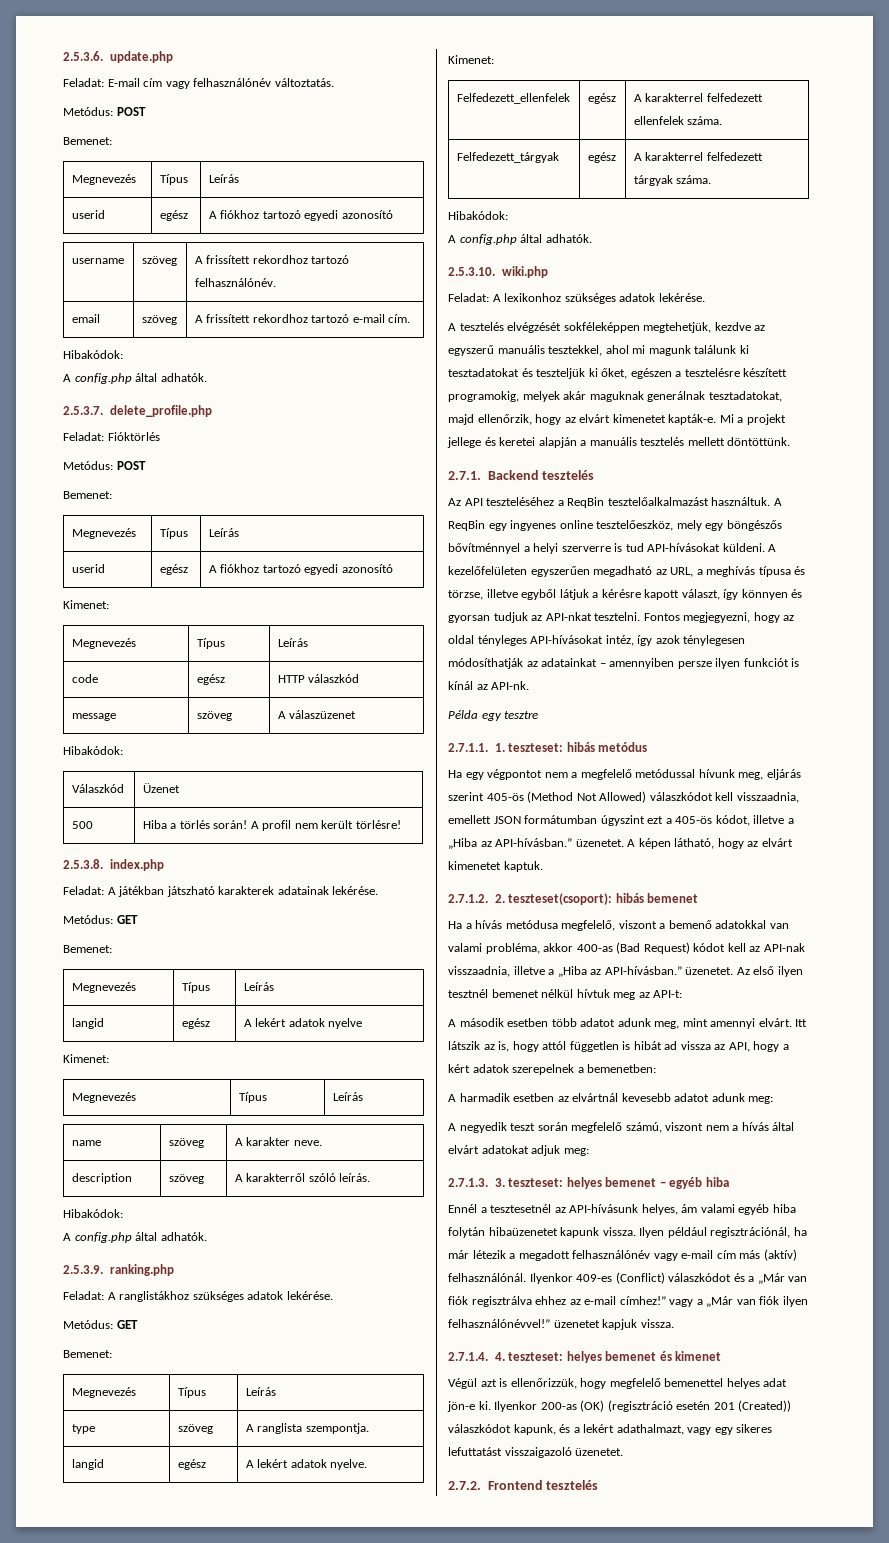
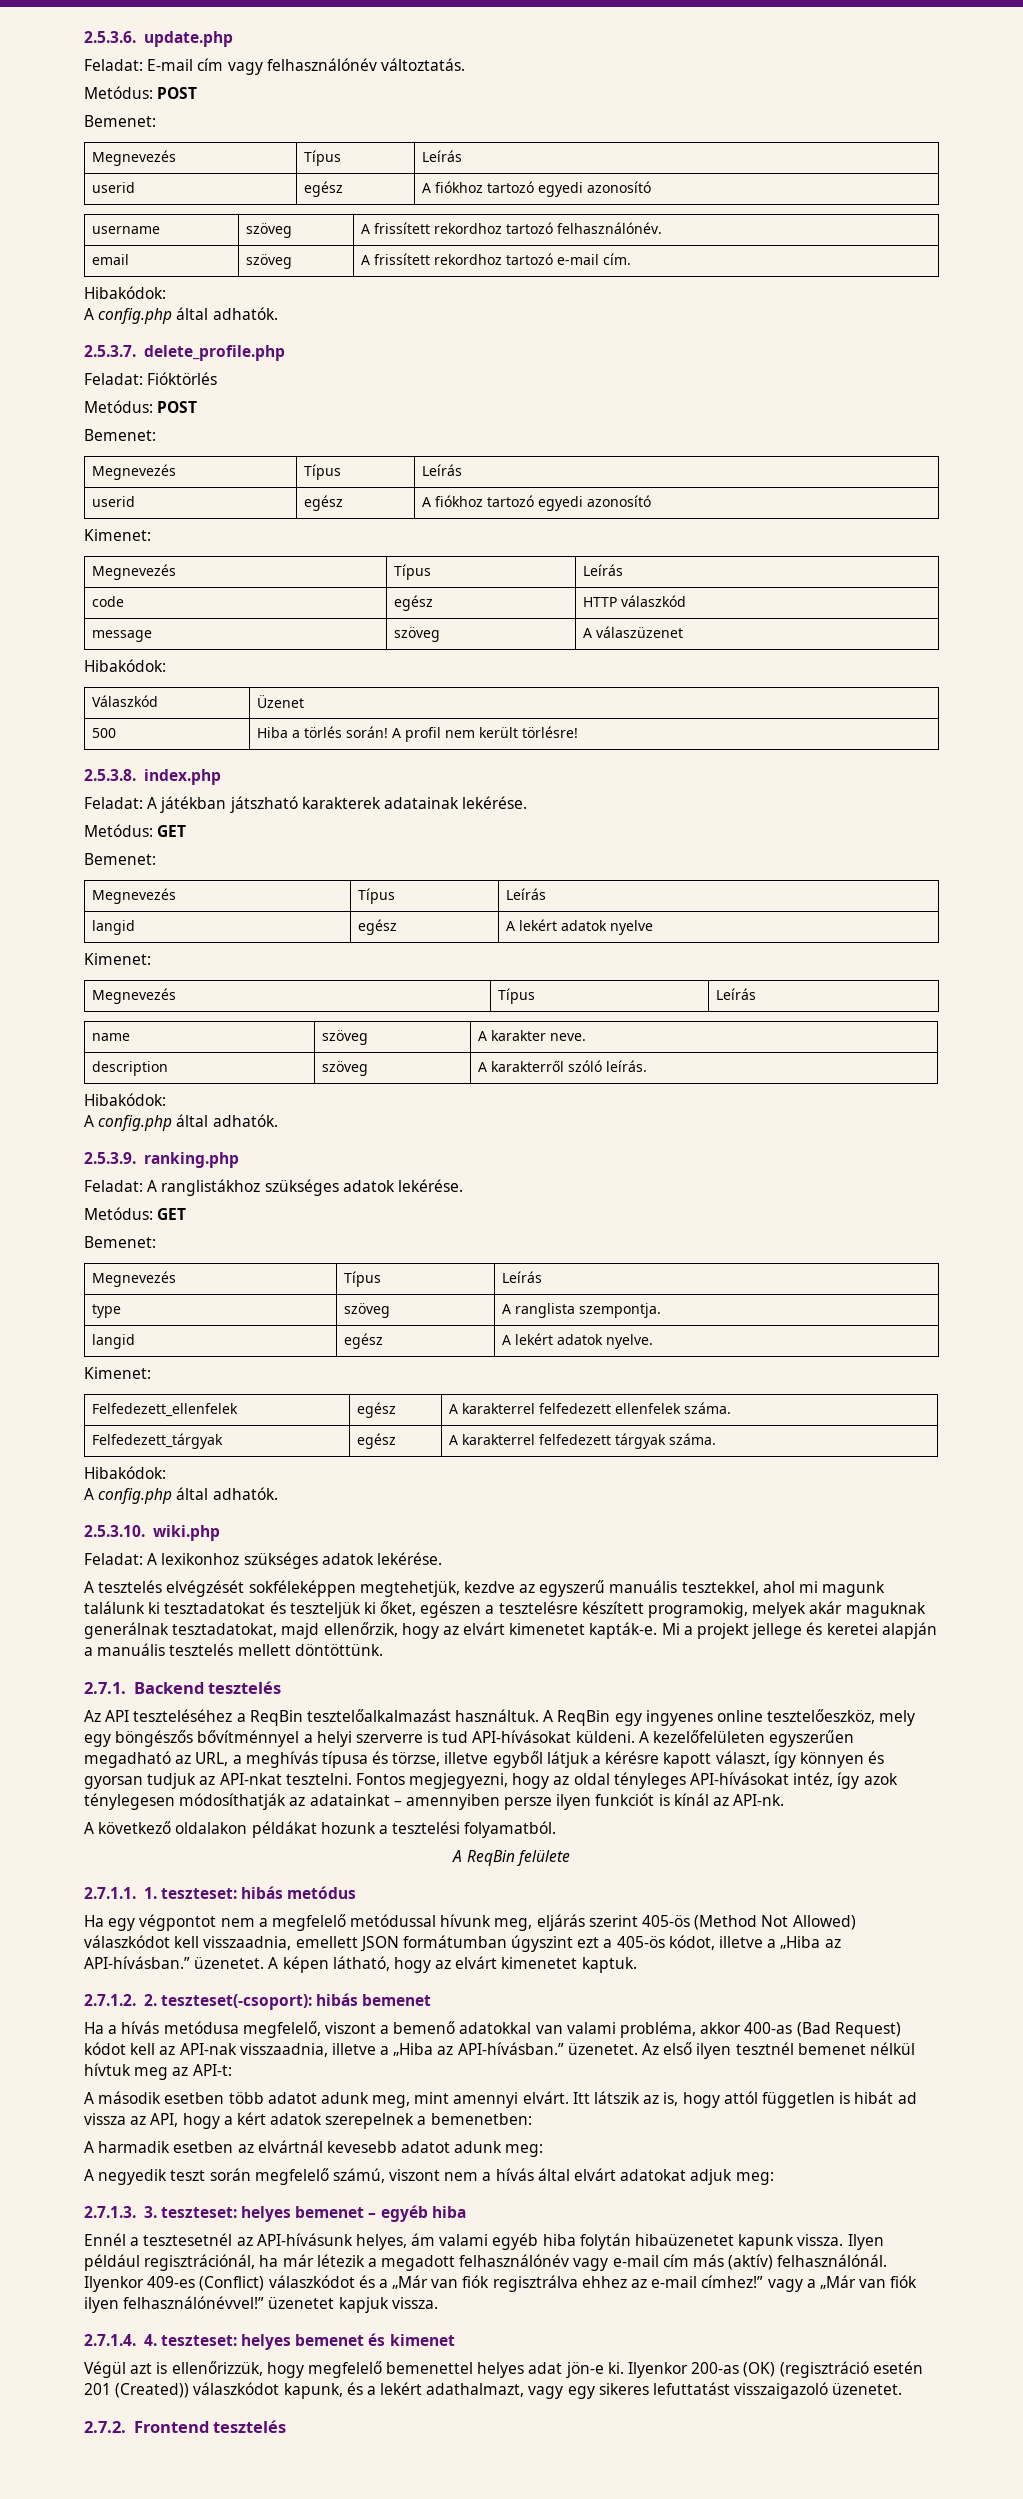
- Példa egy tesztre
+ A következő oldalakon példákat hozunk a tesztelési folyamatból.
+ A ReqBin felülete
- 2.7.1.2. 2. teszteset(csoport): hibás bemenet
+ 2.7.1.2. 2. teszteset(-csoport): hibás bemenet

